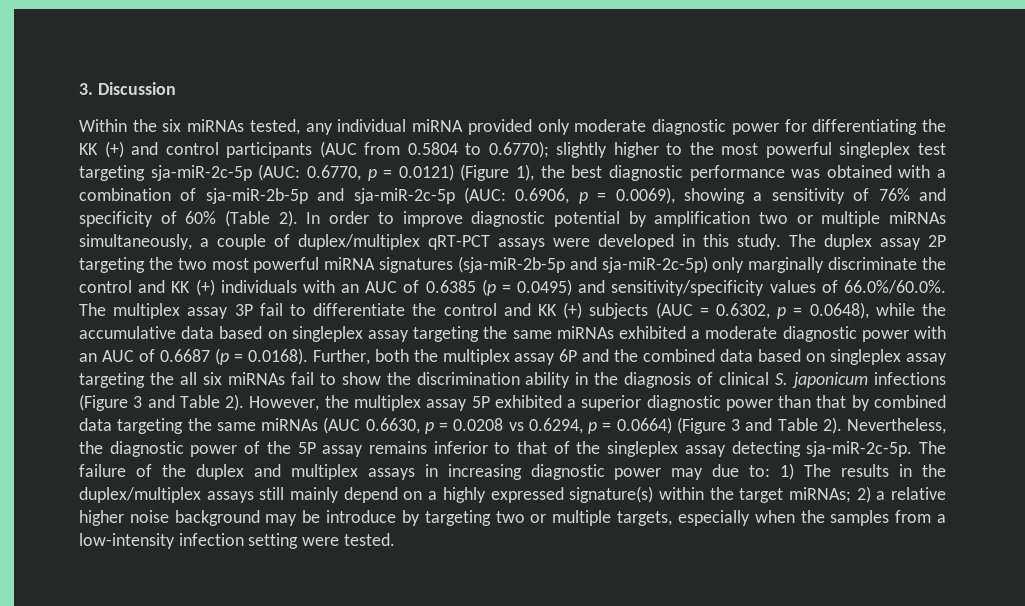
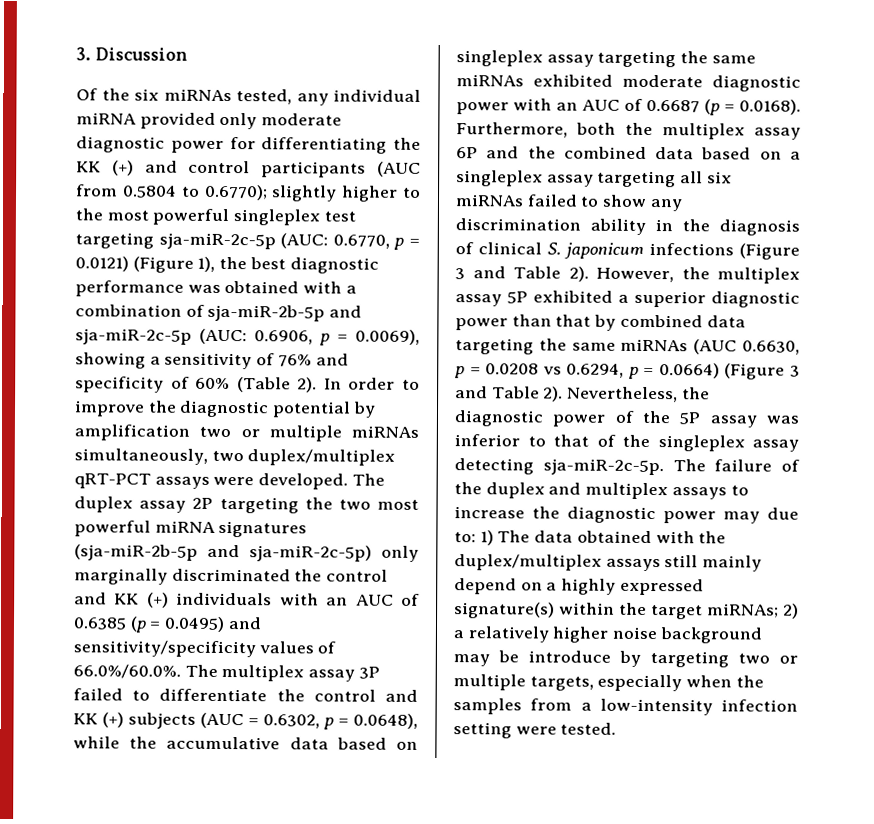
- Within the six miRNAs tested, any individual miRNA provided only moderate diagnostic power for differentiating the KK (+) and control participants (AUC from 0.5804 to 0.6770);
+ Of the six miRNAs tested, any individual miRNA provided only moderate diagnostic power for differentiating the KK (+) and control participants (AUC from 0.5804 to 0.6770);
- In order to improve diagnostic potential by amplification two or multiple miRNAs simultaneously, a couple of duplex/multiplex qRT-PCT assays were developed in this study.
+ In order to improve the diagnostic potential by amplification two or multiple miRNAs simultaneously, two duplex/multiplex qRT-PCT assays were developed.
- The duplex assay 2P targeting the two most powerful miRNA signatures (sja-miR-2b-5p and sja-miR-2c-5p) only marginally discriminate the control and KK (+) individuals with an AUC of 0.6385 (p = 0.0495) and sensitivity/specificity values of 66.0%/60.0%. The multiplex assay 3P fail to differentiate the control and KK (+) subjects (AUC = 0.6302, p = 0.0648), while the accumulative data based on singleplex assay targeting the same miRNAs exhibited a moderate diagnostic power with an AUC of 0.6687 (p = 0.0168). Further, both the multiplex assay 6P and the combined data based on singleplex assay targeting the all six miRNAs fail to show the discrimination ability in the diagnosis of clinical S. japonicum infections (Figure 3 and Table 2).
+ The duplex assay 2P targeting the two most powerful miRNA signatures (sja-miR-2b-5p and sja-miR-2c-5p) only marginally discriminated the control and KK (+) individuals with an AUC of 0.6385 (p = 0.0495) and sensitivity/specificity values of 66.0%/60.0%. The multiplex assay 3P failed to differentiate the control and KK (+) subjects (AUC = 0.6302, p = 0.0648), while the accumulative data based on singleplex assay targeting the same miRNAs exhibited moderate diagnostic power with an AUC of 0.6687 (p = 0.0168). Furthermore, both the multiplex assay 6P and the combined data based on a singleplex assay targeting all six miRNAs failed to show any discrimination ability in the diagnosis of clinical S. japonicum infections (Figure 3 and Table 2).
- Nevertheless, the diagnostic power of the 5P assay remains inferior to that of the singleplex assay detecting sja-miR-2c-5p.
+ Nevertheless, the diagnostic power of the 5P assay was inferior to that of the singleplex assay detecting sja-miR-2c-5p.
- The failure of the duplex and multiplex assays in increasing diagnostic power may due to: 1) The results in the duplex/multiplex assays still mainly depend on a highly expressed signature(s) within the target miRNAs; 2) a relative higher noise background may be introduce by targeting two or multiple targets, especially when the samples from a low-intensity infection setting were tested.
+ The failure of the duplex and multiplex assays to increase the diagnostic power may due to: 1) The data obtained with the duplex/multiplex assays still mainly depend on a highly expressed signature(s) within the target miRNAs; 2) a relatively higher noise background may be introduce by targeting two or multiple targets, especially when the samples from a low-intensity infection setting were tested.

